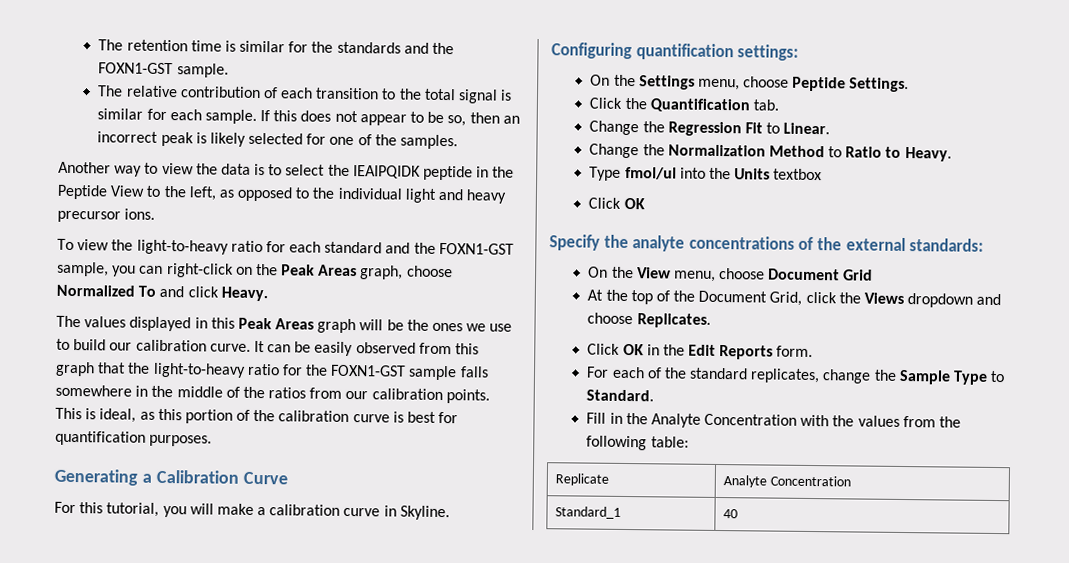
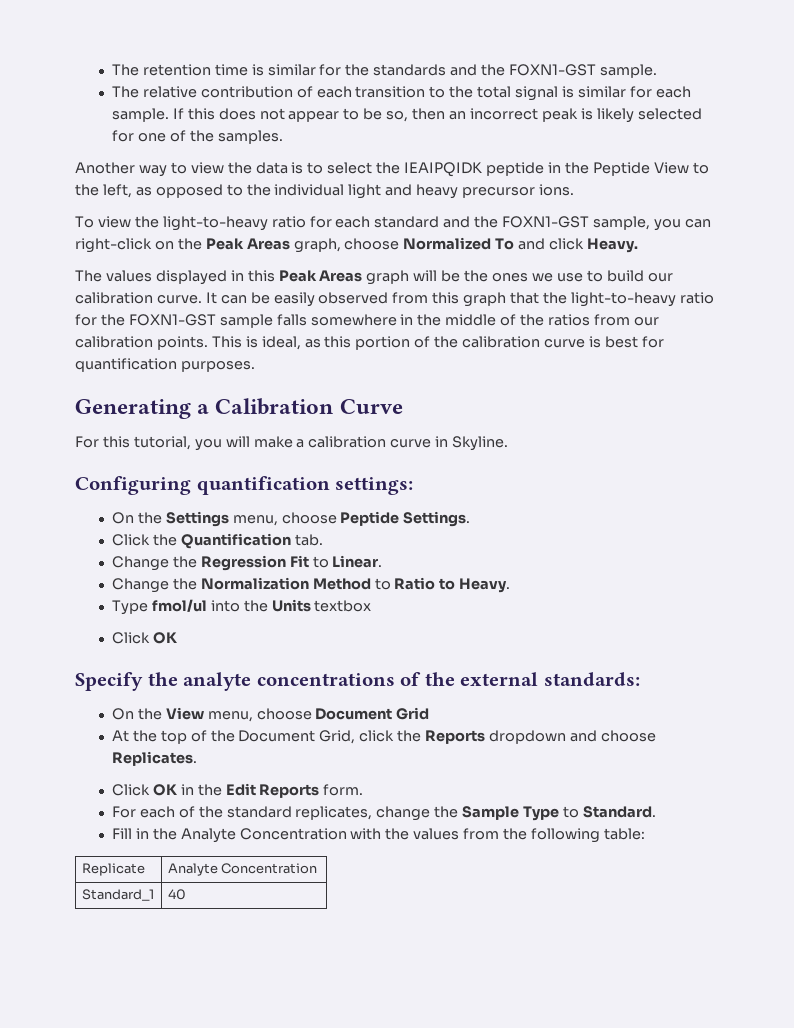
- At the top of the Document Grid, click the Views dropdown and choose Replicates.
+ At the top of the Document Grid, click the Reports dropdown and choose Replicates.

